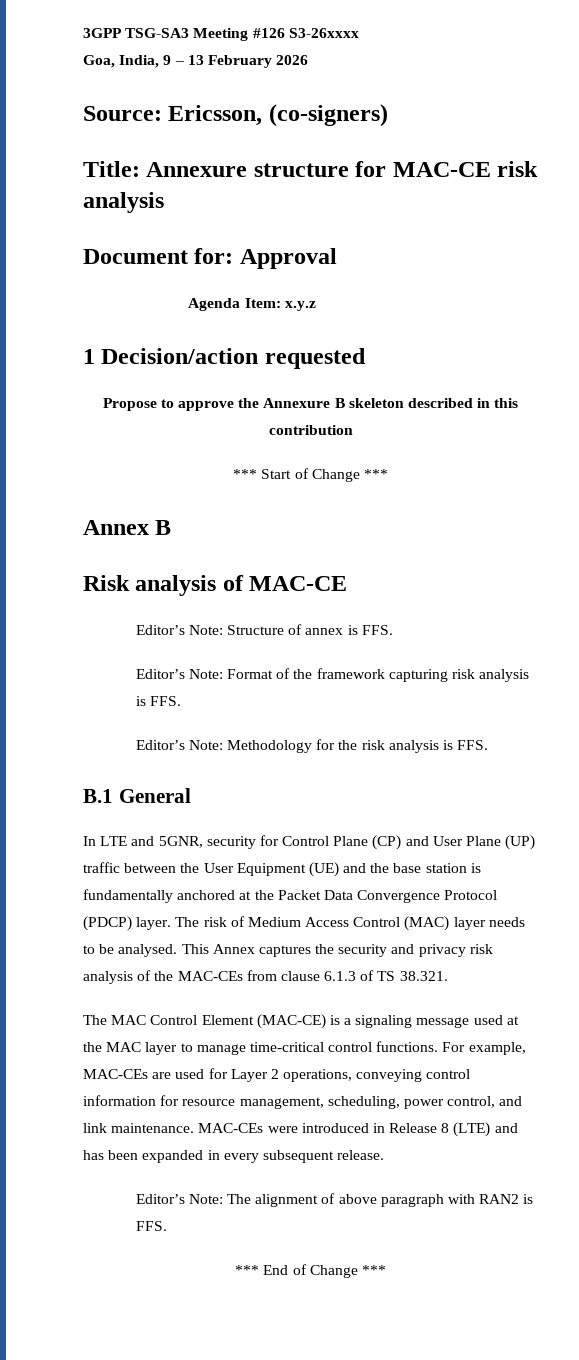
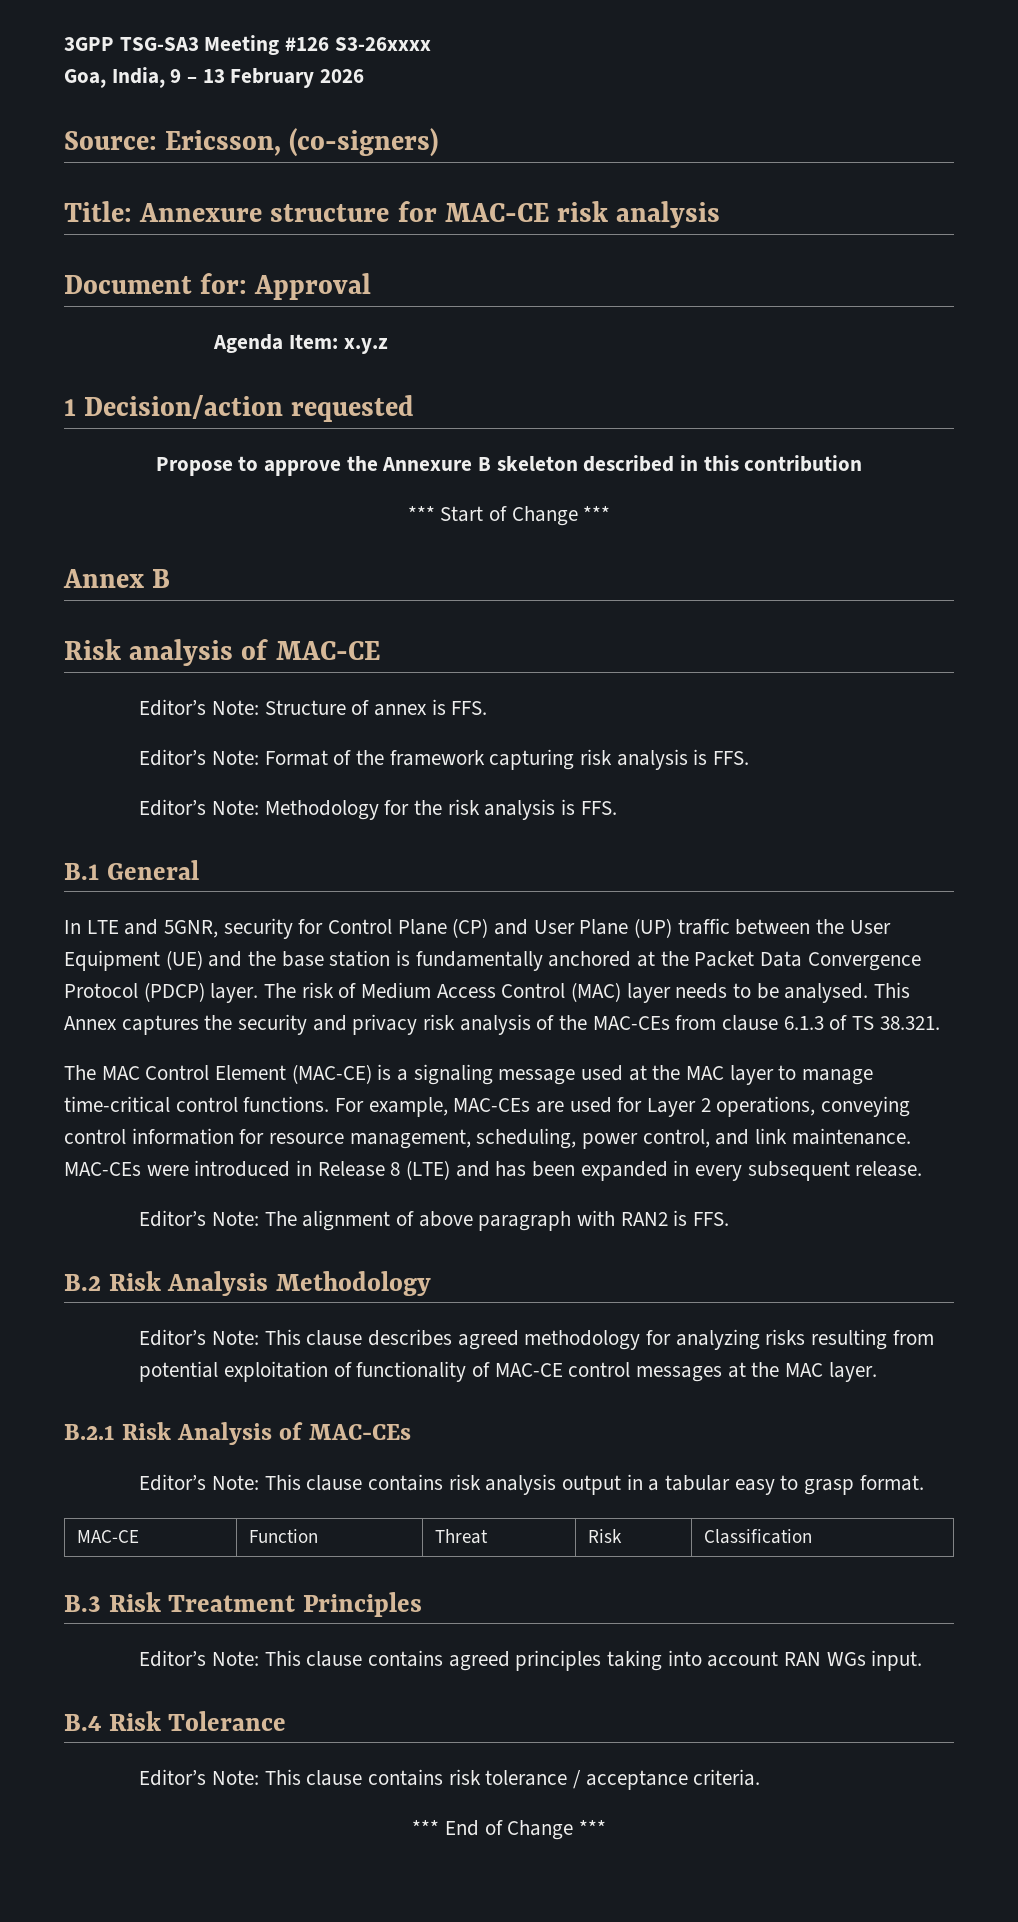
+ B.2 Risk Analysis Methodology
+ Editor’s Note: This clause describes agreed methodology for analyzing risks resulting from potential exploitation of functionality of MAC-CE control messages at the MAC layer.
+ B.2.1 Risk Analysis of MAC-CEs
+ Editor’s Note: This clause contains risk analysis output in a tabular easy to grasp format.
+ MAC-CE | Function | Threat | Risk | Classification
+ B.3 Risk Treatment Principles
+ Editor’s Note: This clause contains agreed principles taking into account RAN WGs input.
+ B.4 Risk Tolerance
+ Editor’s Note: This clause contains risk tolerance / acceptance criteria.

